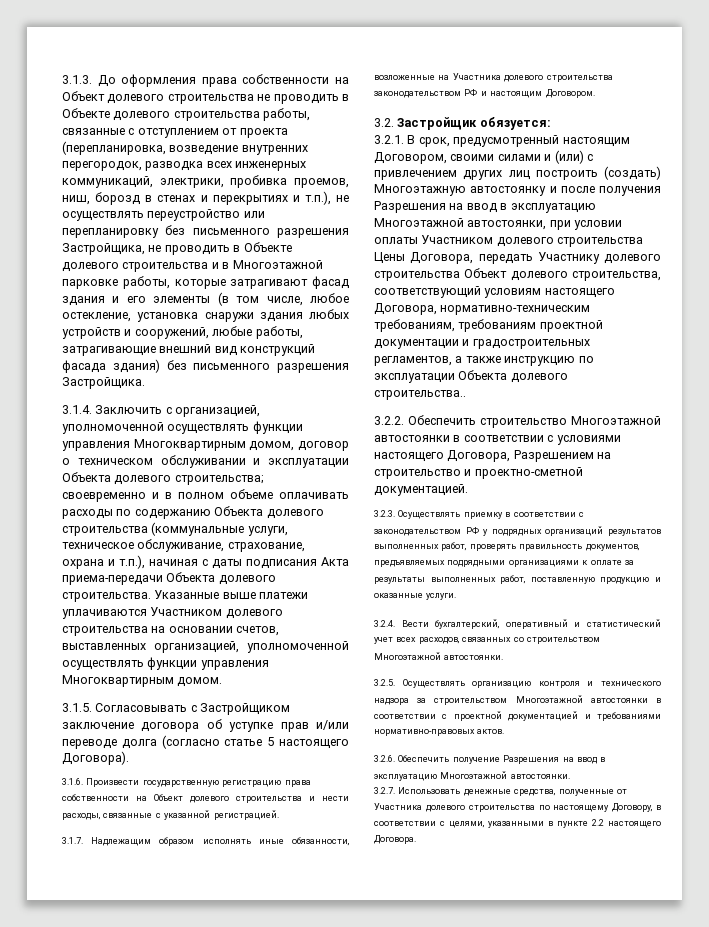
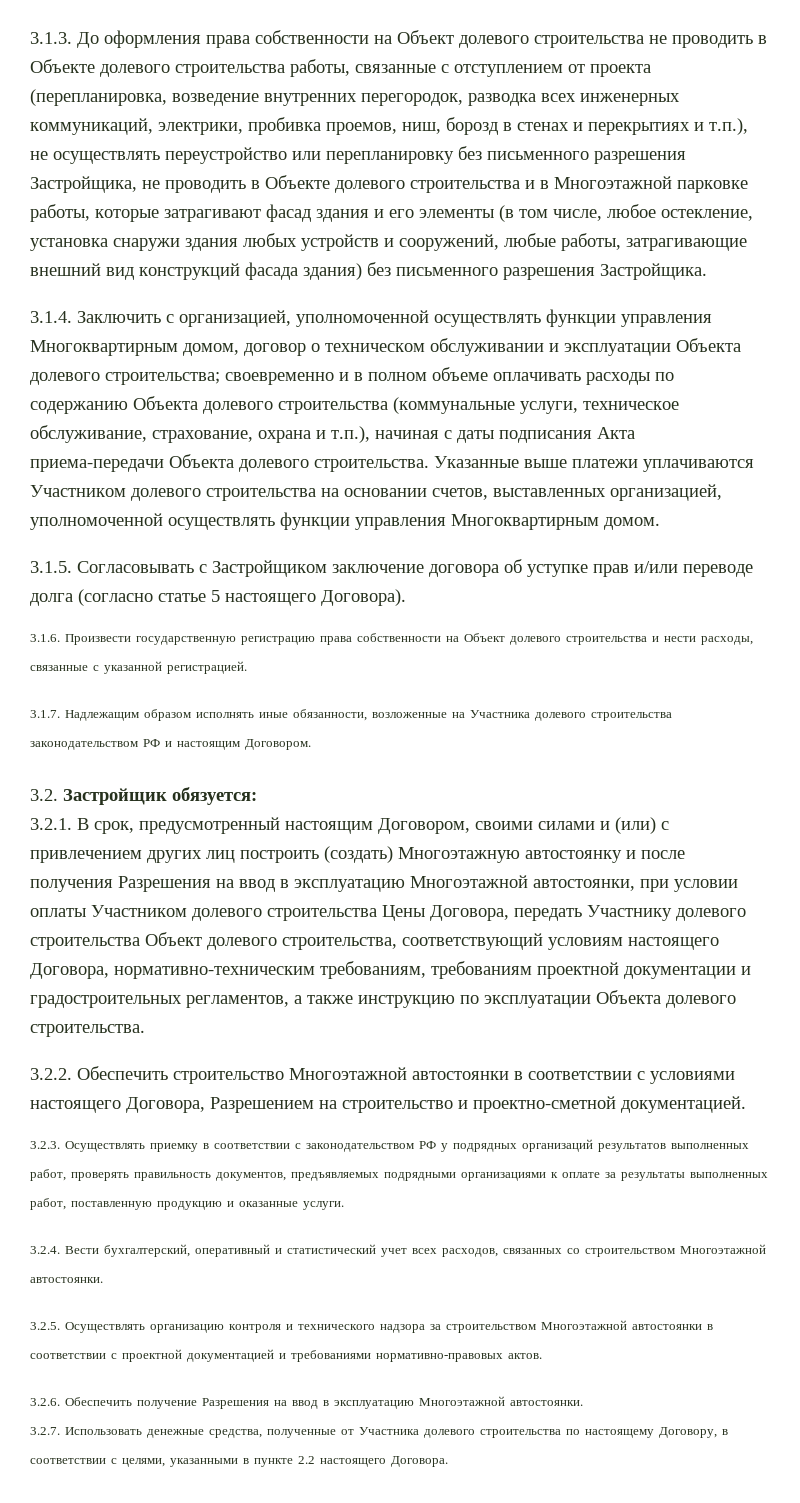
- 3.2.1. В срок, предусмотренный настоящим Договором, своими силами и (или) с привлечением других лиц построить (создать) Многоэтажную автостоянку и после получения Разрешения на ввод в эксплуатацию Многоэтажной автостоянки, при условии оплаты Участником долевого строительства Цены Договора, передать Участнику долевого строительства Объект долевого строительства, соответствующий условиям настоящего Договора, нормативно-техническим требованиям, требованиям проектной документации и градостроительных регламентов, а также инструкцию по эксплуатации Объекта долевого строительства..
+ 3.2.1. В срок, предусмотренный настоящим Договором, своими силами и (или) с привлечением других лиц построить (создать) Многоэтажную автостоянку и после получения Разрешения на ввод в эксплуатацию Многоэтажной автостоянки, при условии оплаты Участником долевого строительства Цены Договора, передать Участнику долевого строительства Объект долевого строительства, соответствующий условиям настоящего Договора, нормативно-техническим требованиям, требованиям проектной документации и градостроительных регламентов, а также инструкцию по эксплуатации Объекта долевого строительства.

